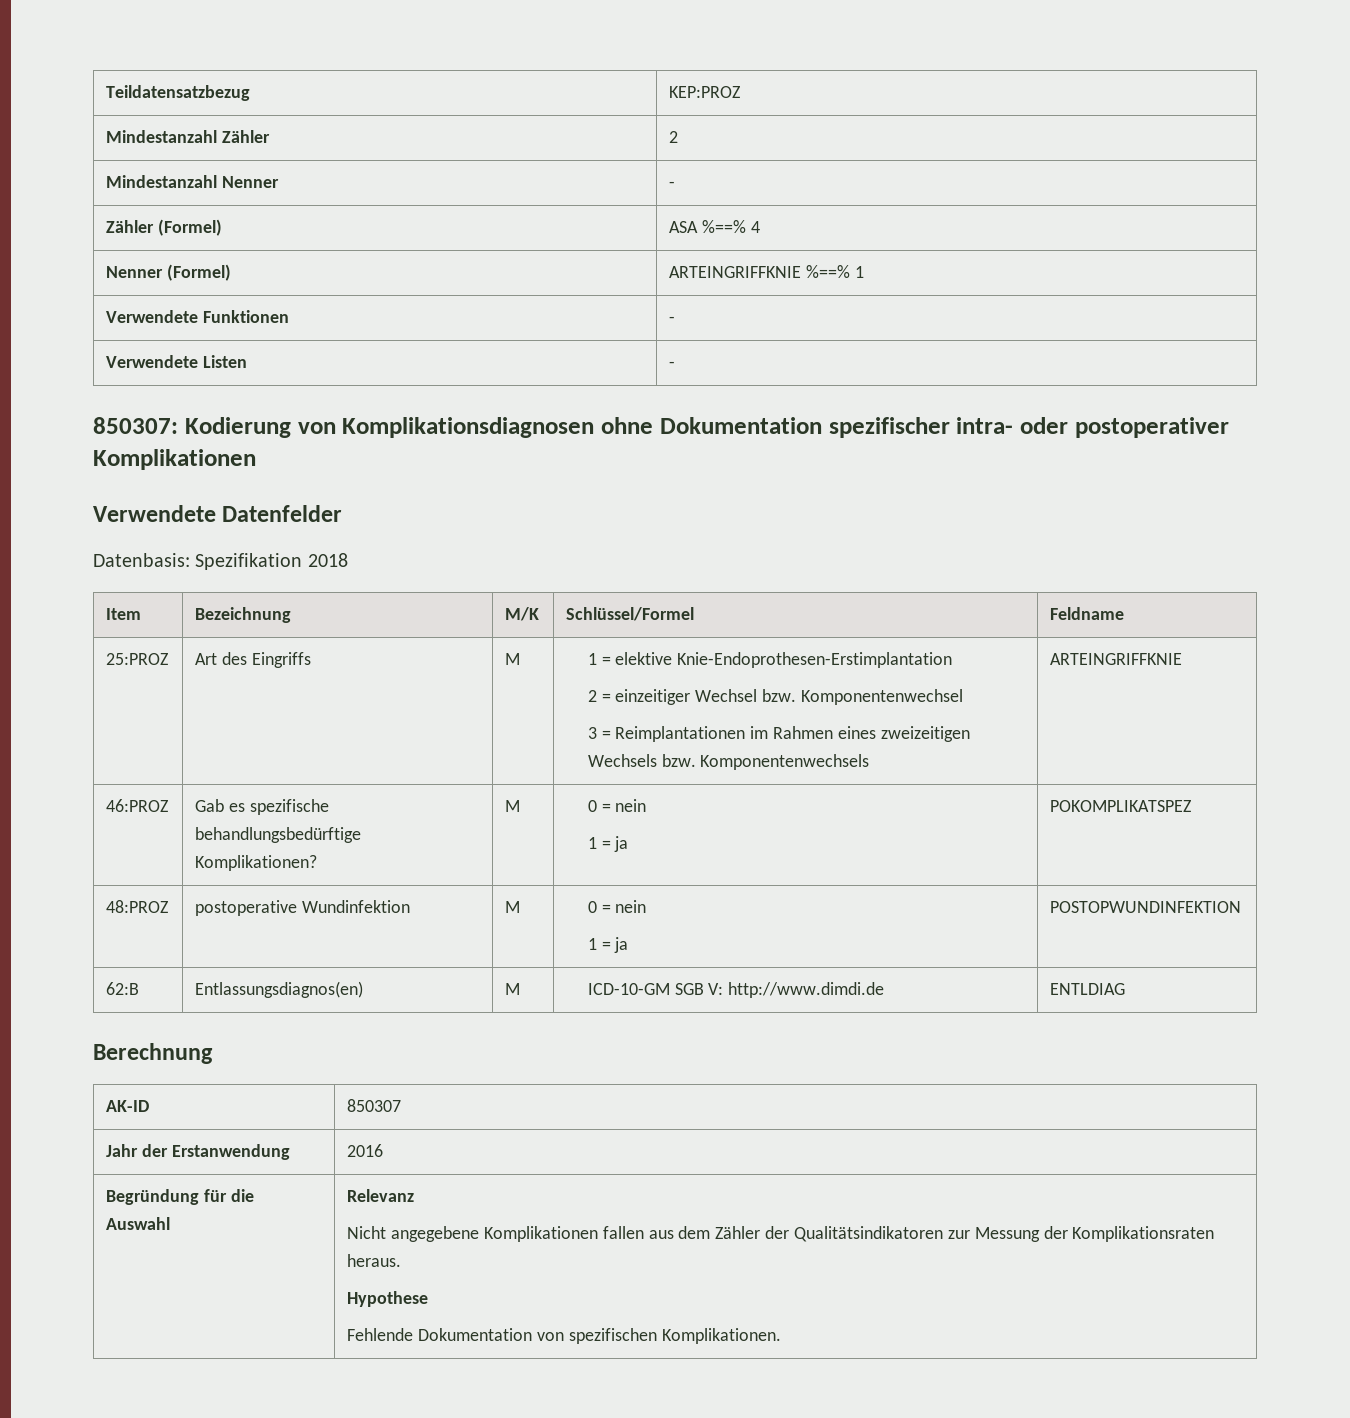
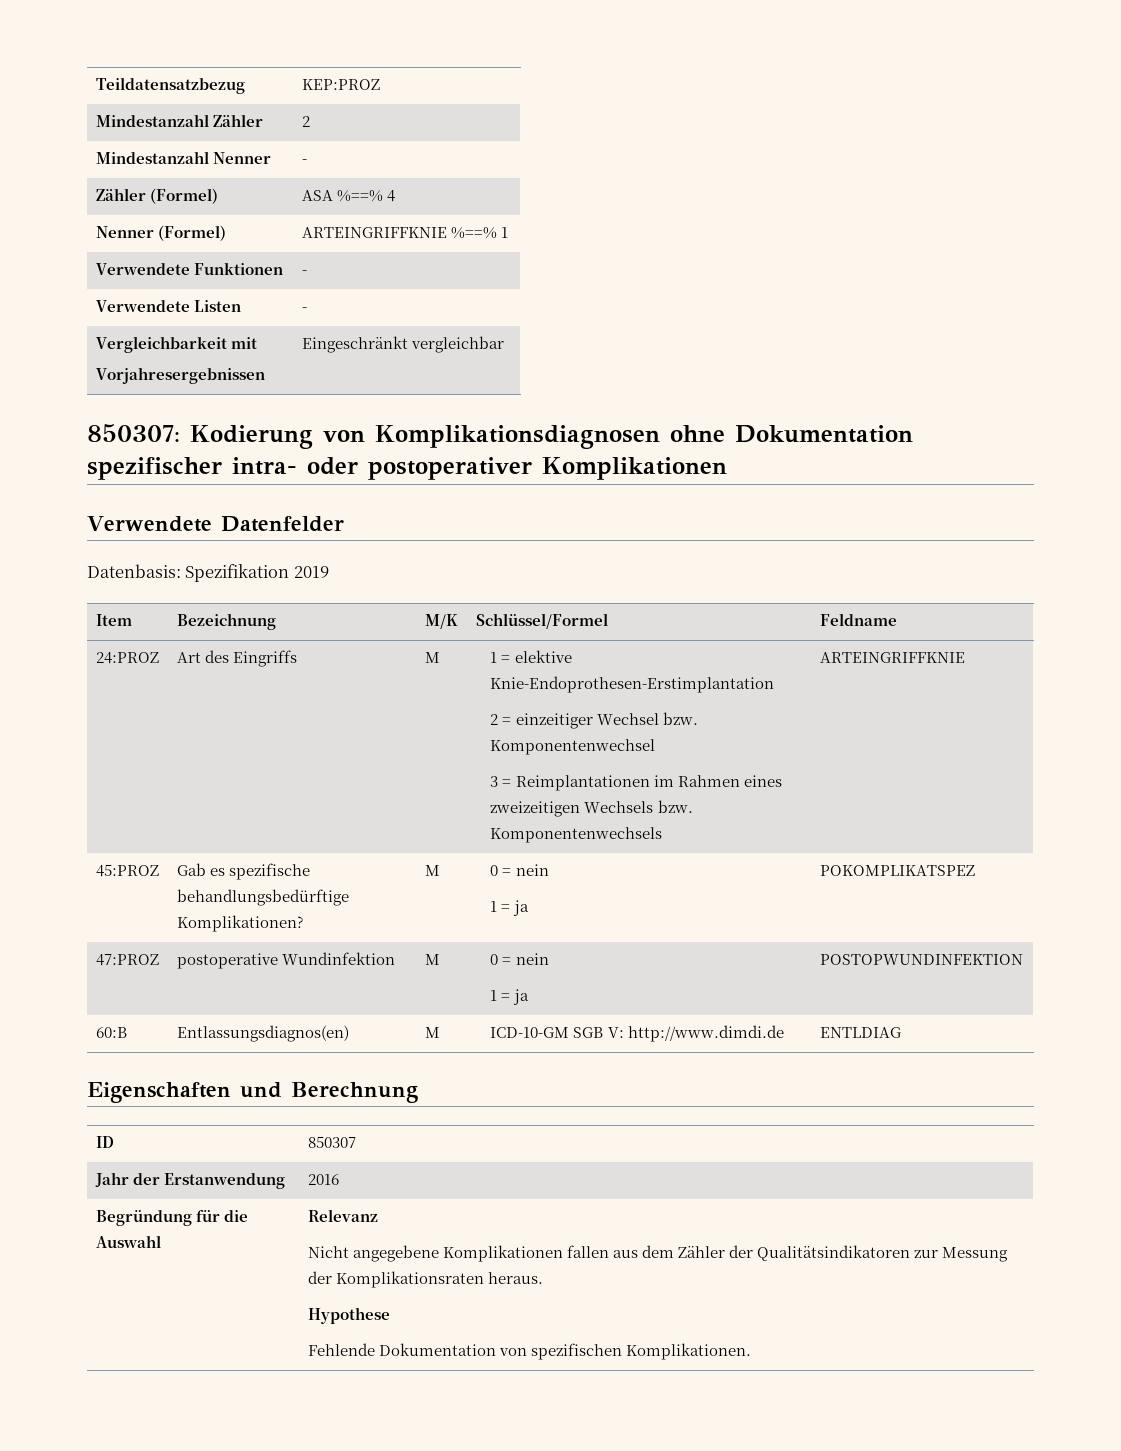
+ Vergleichbarkeit mit
+ Vorjahresergebnissen | Eingeschränkt vergleichbar
- Datenbasis: Spezifikation 2018
+ Datenbasis: Spezifikation 2019
- 25:PROZ | Art des Eingriffs | M | 1 = elektive Knie-Endoprothesen-Erstimplantation
+ 24:PROZ | Art des Eingriffs | M | 1 = elektive Knie-Endoprothesen-Erstimplantation
- 46:PROZ | Gab es spezifische behandlungsbedürftige Komplikationen? | M | 0 = nein
+ 45:PROZ | Gab es spezifische behandlungsbedürftige Komplikationen? | M | 0 = nein
- 48:PROZ | postoperative Wundinfektion | M | 0 = nein
+ 47:PROZ | postoperative Wundinfektion | M | 0 = nein
- 62:B | Entlassungsdiagnos(en) | M | ICD-10-GM SGB V: http://www.dimdi.de | ENTLDIAG
+ 60:B | Entlassungsdiagnos(en) | M | ICD-10-GM SGB V: http://www.dimdi.de | ENTLDIAG
- Berechnung
+ Eigenschaften und Berechnung
- AK-ID | 850307
+ ID | 850307

